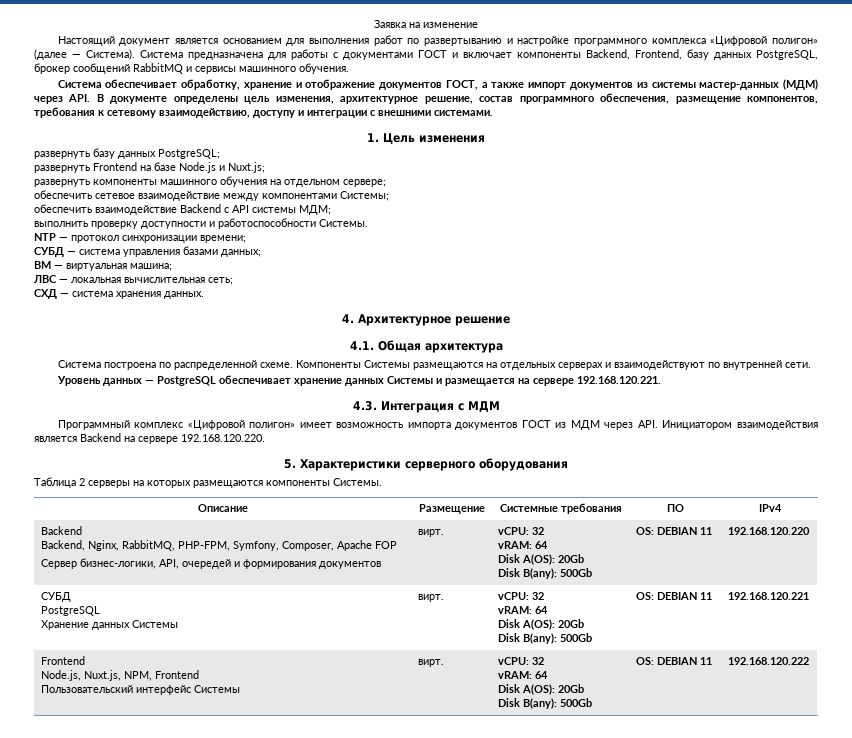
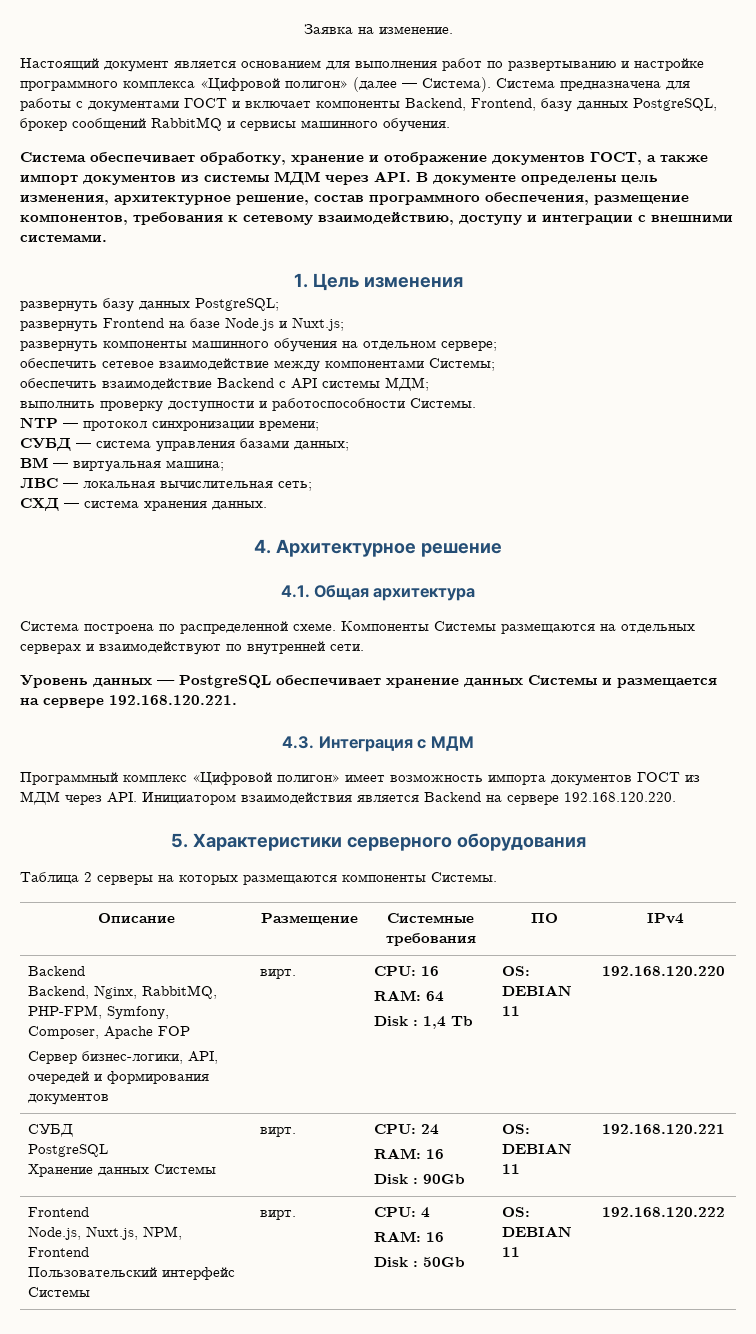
- Заявка на изменение
+ Заявка на изменение.
- Система обеспечивает обработку, хранение и отображение документов ГОСТ, а также импорт документов из системы мастер-данных (МДМ) через API. В документе определены цель изменения, архитектурное решение, состав программного обеспечения, размещение компонентов, требования к сетевому взаимодействию, доступу и интеграции с внешними системами.
+ Система обеспечивает обработку, хранение и отображение документов ГОСТ, а также импорт документов из системы МДМ через API. В документе определены цель изменения, архитектурное решение, состав программного обеспечения, размещение компонентов, требования к сетевому взаимодействию, доступу и интеграции с внешними системами.
  Описание | Размещение | Системные требования | ПО | IPv4
  Backend
  Backend, Nginx, RabbitMQ, PHP-FPM, Symfony, Composer, Apache FOP
- Сервер бизнес-логики, API, очередей и формирования документов | вирт. | vCPU: 32
- vRAM: 64
- Disk A(OS): 20Gb
- Disk B(any): 500Gb | OS: DEBIAN 11 | 192.168.120.220
+ Сервер бизнес-логики, API, очередей и формирования документов | вирт. | CPU: 16
+ RAM: 64
+ Disk : 1,4 Tb | OS: DEBIAN 11 | 192.168.120.220
  СУБД
  PostgreSQL
- Хранение данных Системы | вирт. | vCPU: 32
- vRAM: 64
- Disk A(OS): 20Gb
- Disk B(any): 500Gb | OS: DEBIAN 11 | 192.168.120.221
+ Хранение данных Системы | вирт. | CPU: 24
+ RAM: 16
+ Disk : 90Gb | OS: DEBIAN 11 | 192.168.120.221
  Frontend
  Node.js, Nuxt.js, NPM, Frontend
- Пользовательский интерфейс Системы | вирт. | vCPU: 32
- vRAM: 64
- Disk A(OS): 20Gb
- Disk B(any): 500Gb | OS: DEBIAN 11 | 192.168.120.222
+ Пользовательский интерфейс Системы | вирт. | CPU: 4
+ RAM: 16
+ Disk : 50Gb | OS: DEBIAN 11 | 192.168.120.222

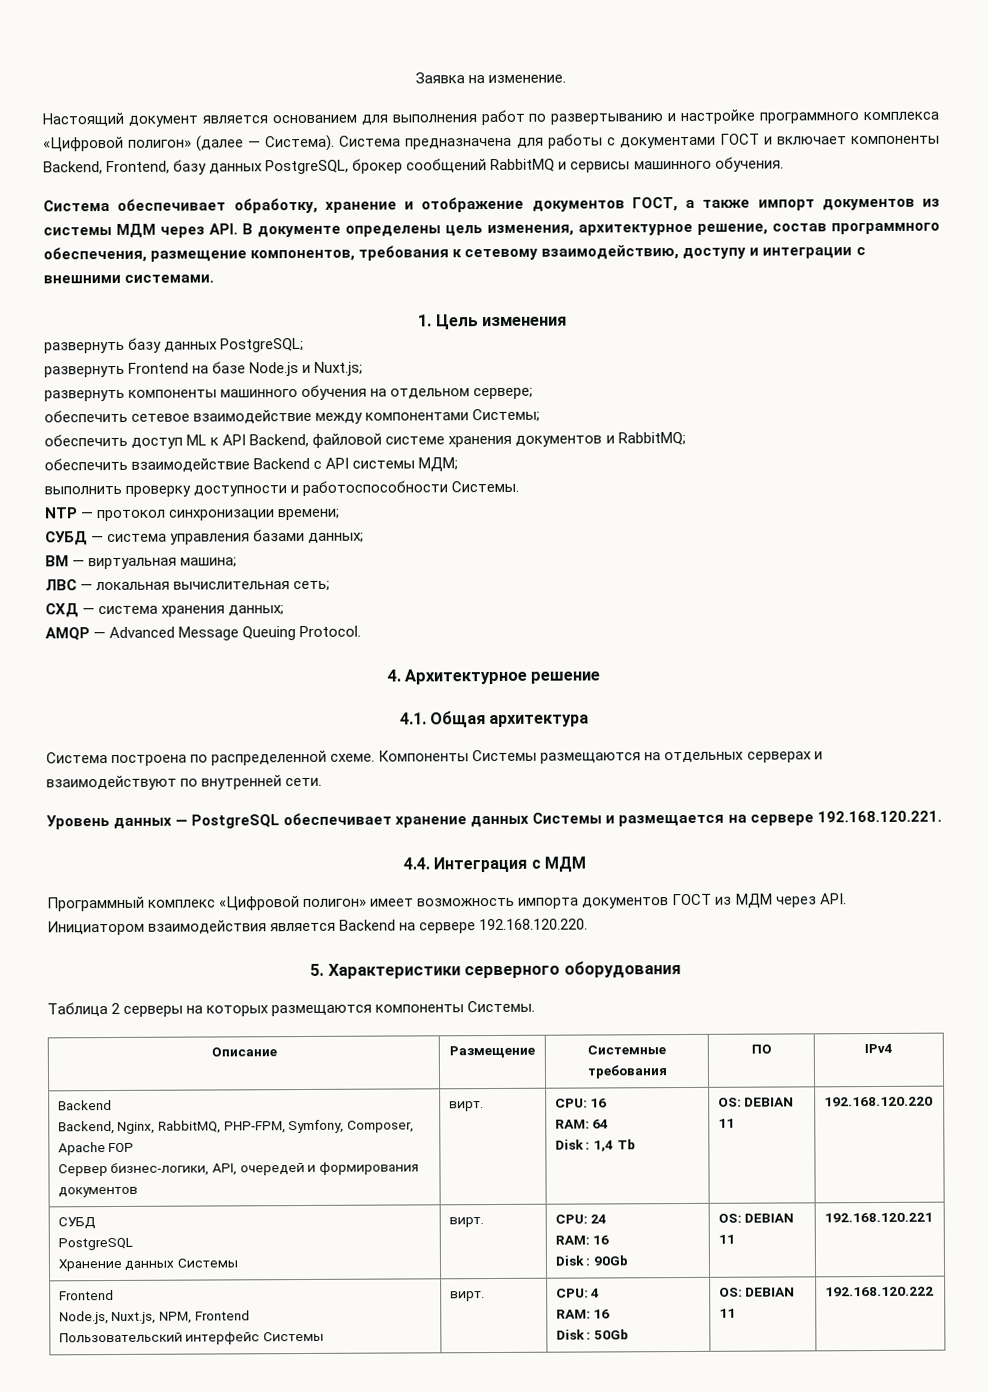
+ обеспечить доступ ML к API Backend, файловой системе хранения документов и RabbitMQ;
- СХД — система хранения данных.
+ СХД — система хранения данных;
+ AMQP — Advanced Message Queuing Protocol.
- 4.3. Интеграция с МДМ
+ 4.4. Интеграция с МДМ

